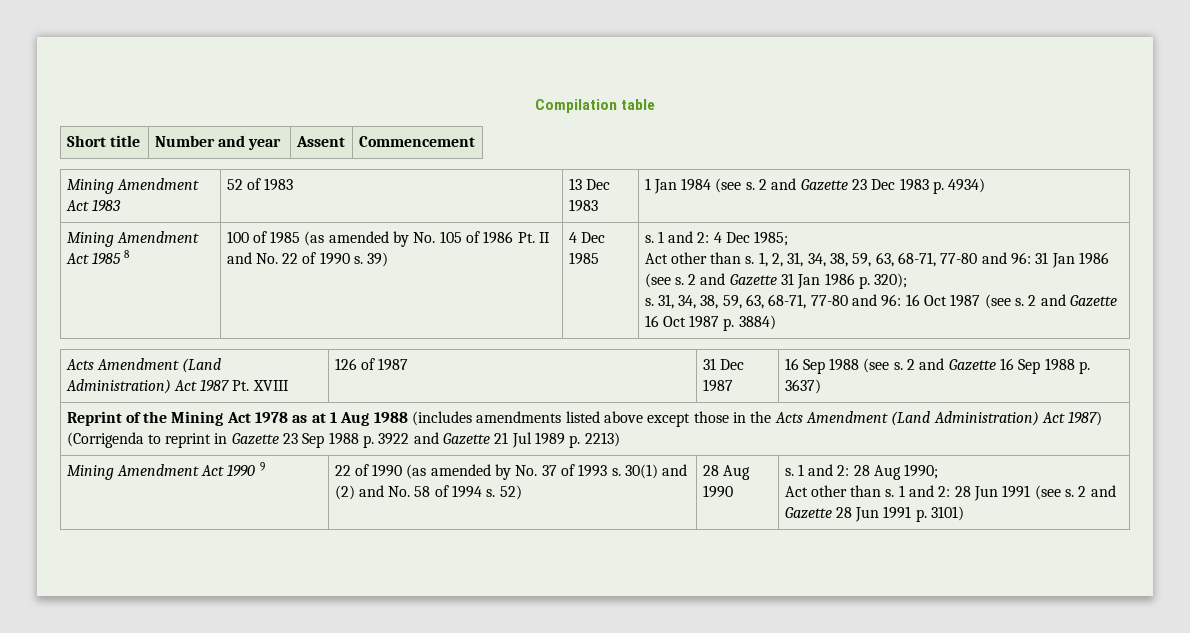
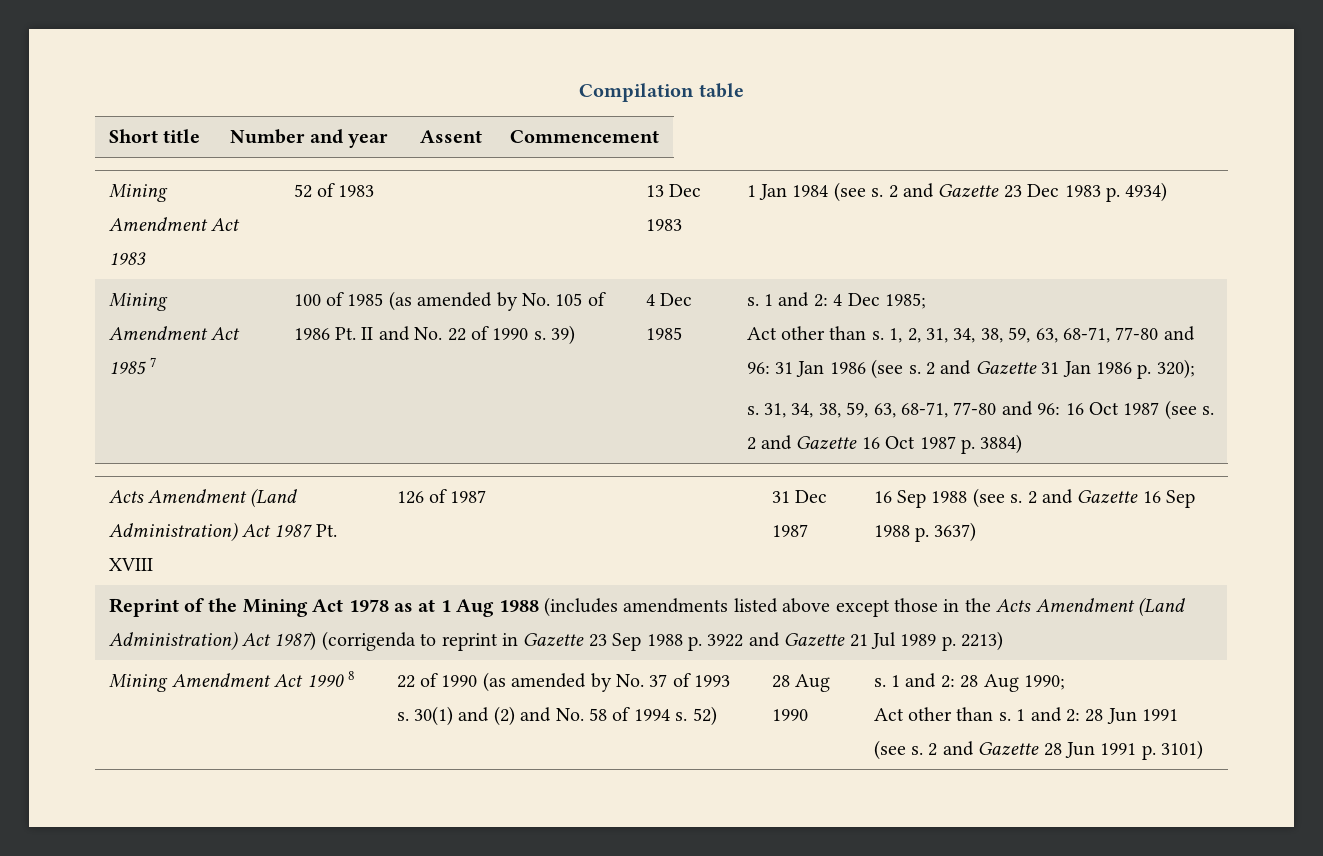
- Mining Amendment Act 1985 8
+ Mining Amendment Act 1985 7
- Reprint of the Mining Act 1978 as at 1 Aug 1988 (includes amendments listed above except those in the Acts Amendment (Land Administration) Act 1987) (Corrigenda to reprint in Gazette 23 Sep 1988 p. 3922 and Gazette 21 Jul 1989 p. 2213)
+ Reprint of the Mining Act 1978 as at 1 Aug 1988 (includes amendments listed above except those in the Acts Amendment (Land Administration) Act 1987) (corrigenda to reprint in Gazette 23 Sep 1988 p. 3922 and Gazette 21 Jul 1989 p. 2213)
- Mining Amendment Act 1990 9
+ Mining Amendment Act 1990 8

